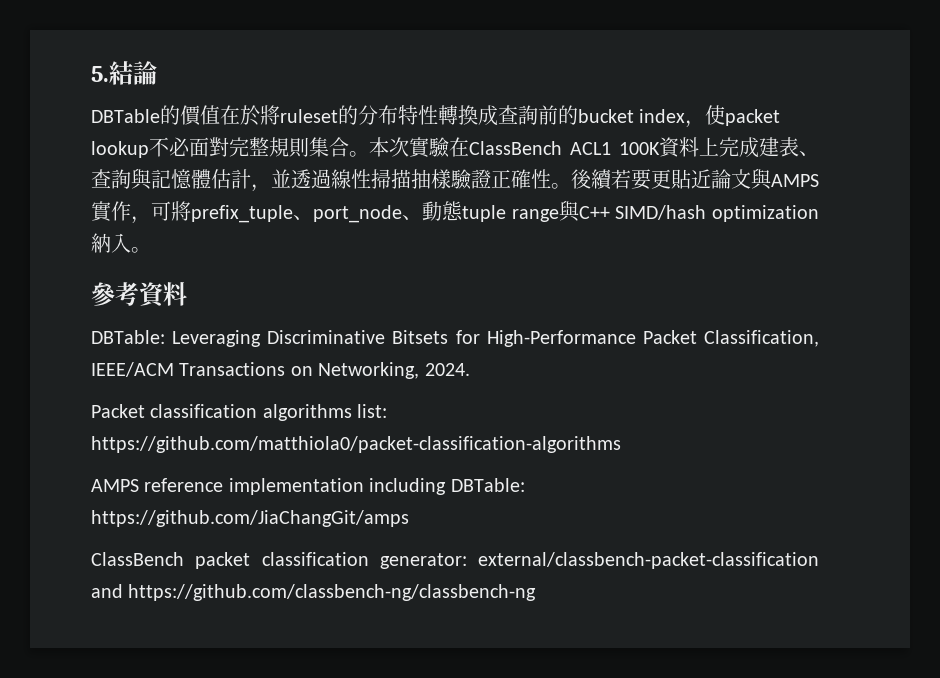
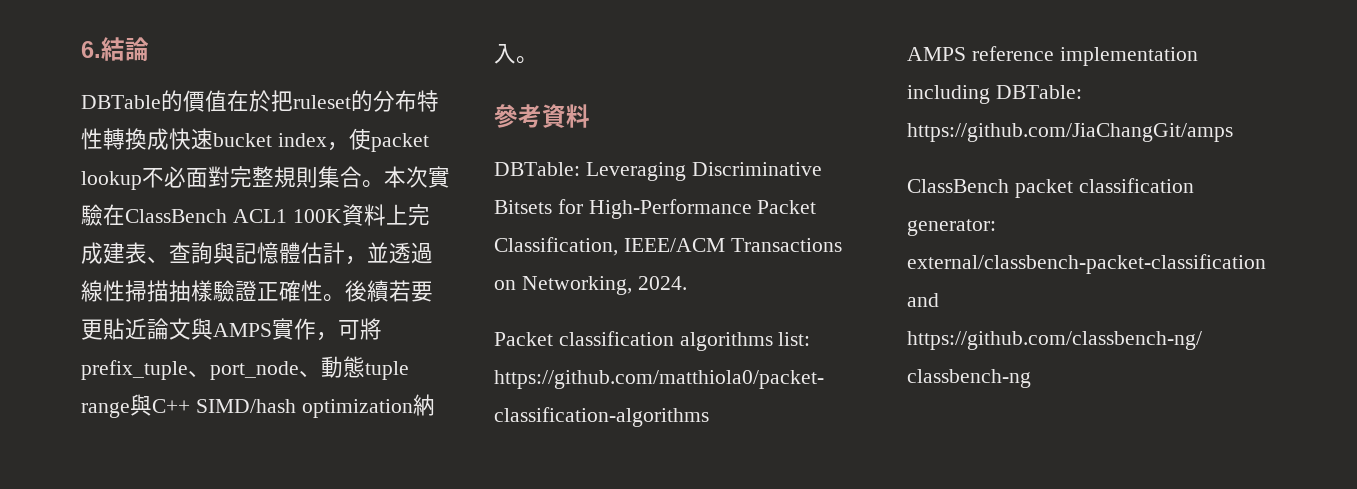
- 5.結論
+ 6.結論
- DBTable的價值在於將ruleset的分布特性轉換成查詢前的bucket index，使packet lookup不必面對完整規則集合。
+ DBTable的價值在於把ruleset的分布特性轉換成快速bucket index，使packet lookup不必面對完整規則集合。

